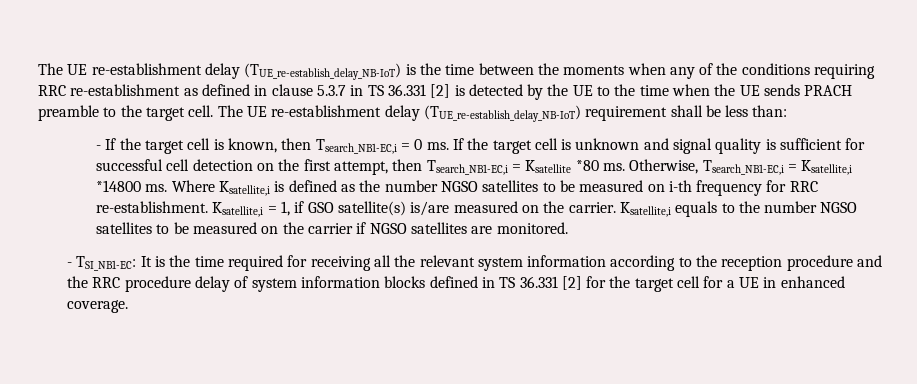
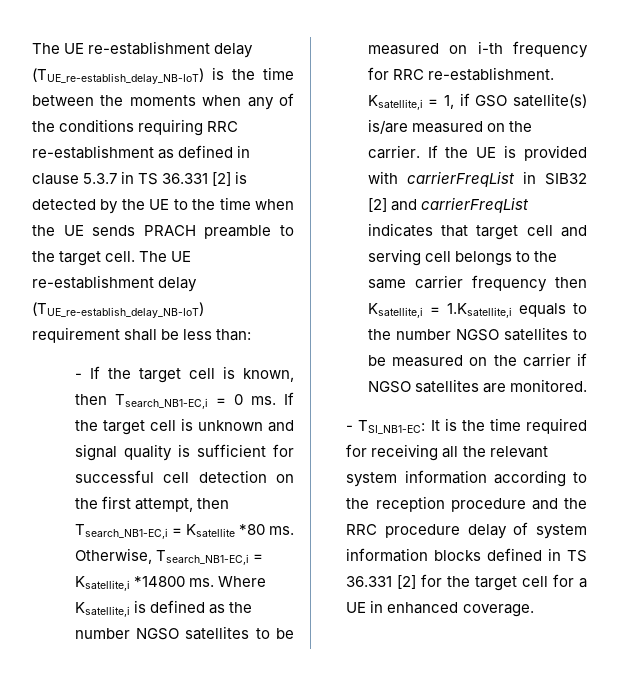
- Ksatellite,i equals to the number NGSO satellites to be measured on the carrier if NGSO satellites are monitored.
+ If the UE is provided with carrierFreqList in SIB32 [2] and carrierFreqList indicates that target cell and serving cell belongs to the same carrier frequency then Ksatellite,i = 1.Ksatellite,i equals to the number NGSO satellites to be measured on the carrier if NGSO satellites are monitored.

